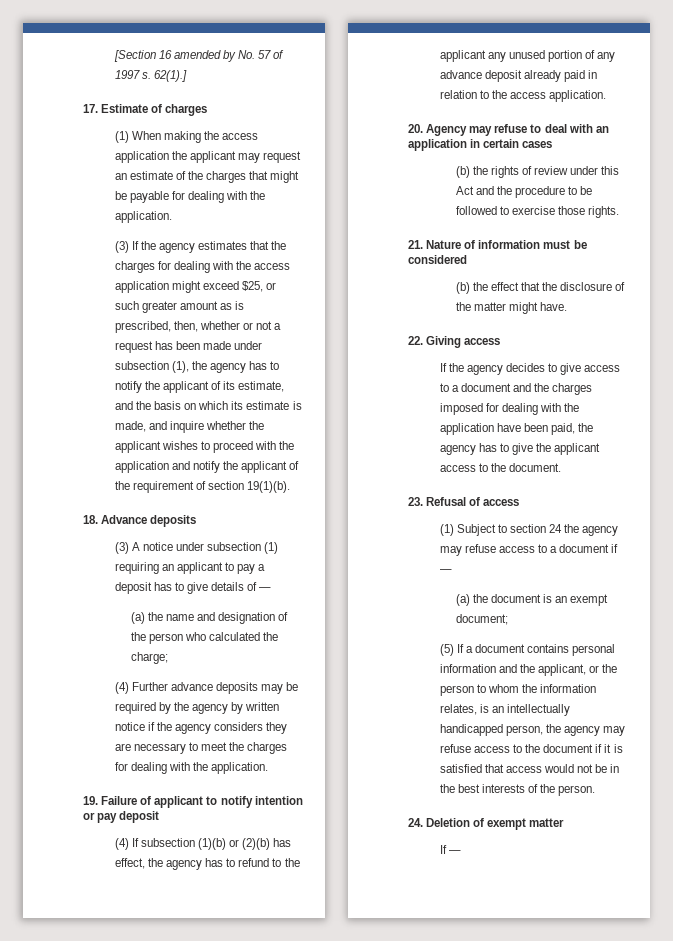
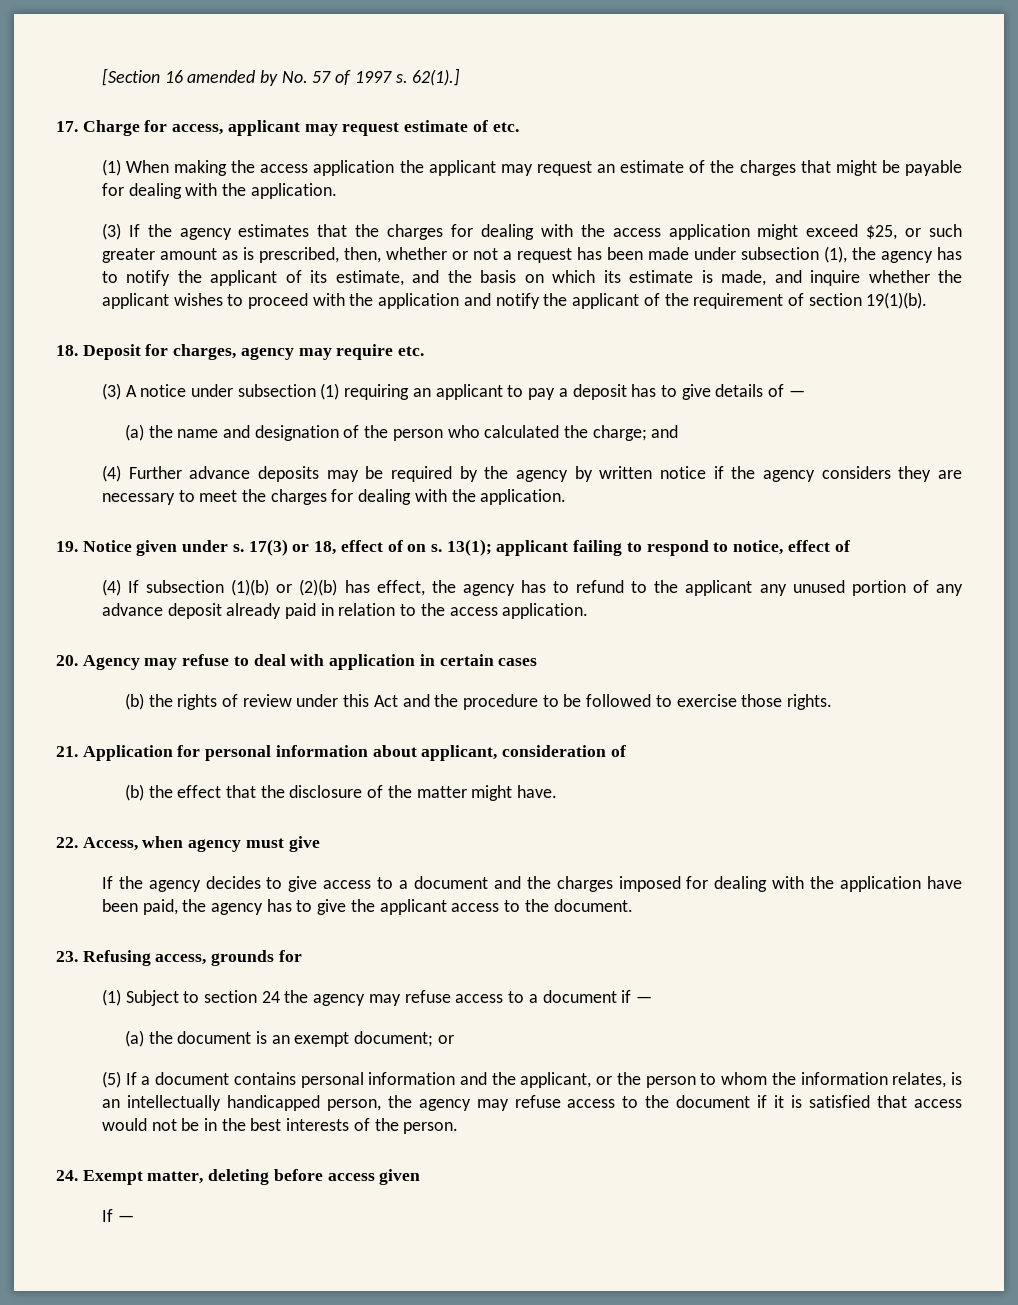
- 17. Estimate of charges
+ 17. Charge for access, applicant may request estimate of etc.
- 18. Advance deposits
+ 18. Deposit for charges, agency may require etc.
- (a) the name and designation of the person who calculated the charge;
+ (a) the name and designation of the person who calculated the charge; and
- 19. Failure of applicant to notify intention or pay deposit
+ 19. Notice given under s. 17(3) or 18, effect of on s. 13(1); applicant failing to respond to notice, effect of
- 20. Agency may refuse to deal with an application in certain cases
+ 20. Agency may refuse to deal with application in certain cases
- 21. Nature of information must be considered
+ 21. Application for personal information about applicant, consideration of
- 22. Giving access
+ 22. Access, when agency must give
- 23. Refusal of access
+ 23. Refusing access, grounds for
- (a) the document is an exempt document;
+ (a) the document is an exempt document; or
- 24. Deletion of exempt matter
+ 24. Exempt matter, deleting before access given

